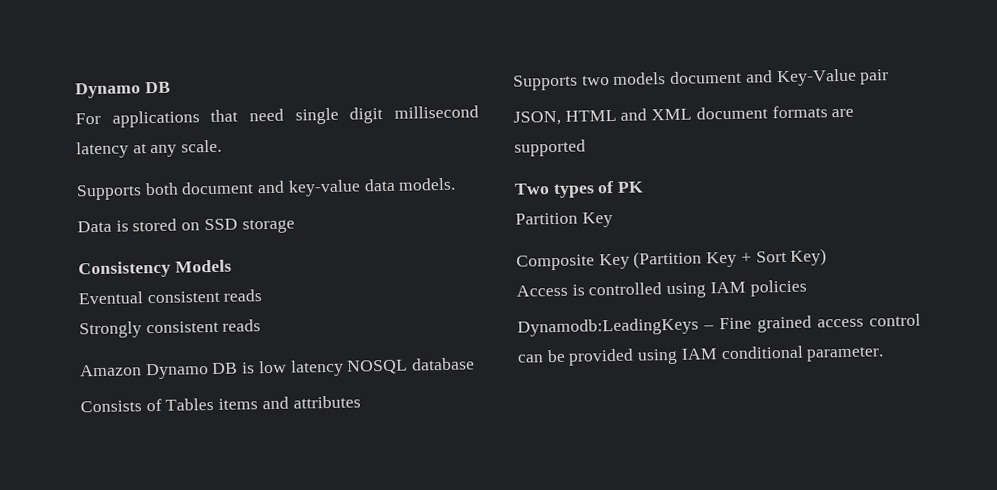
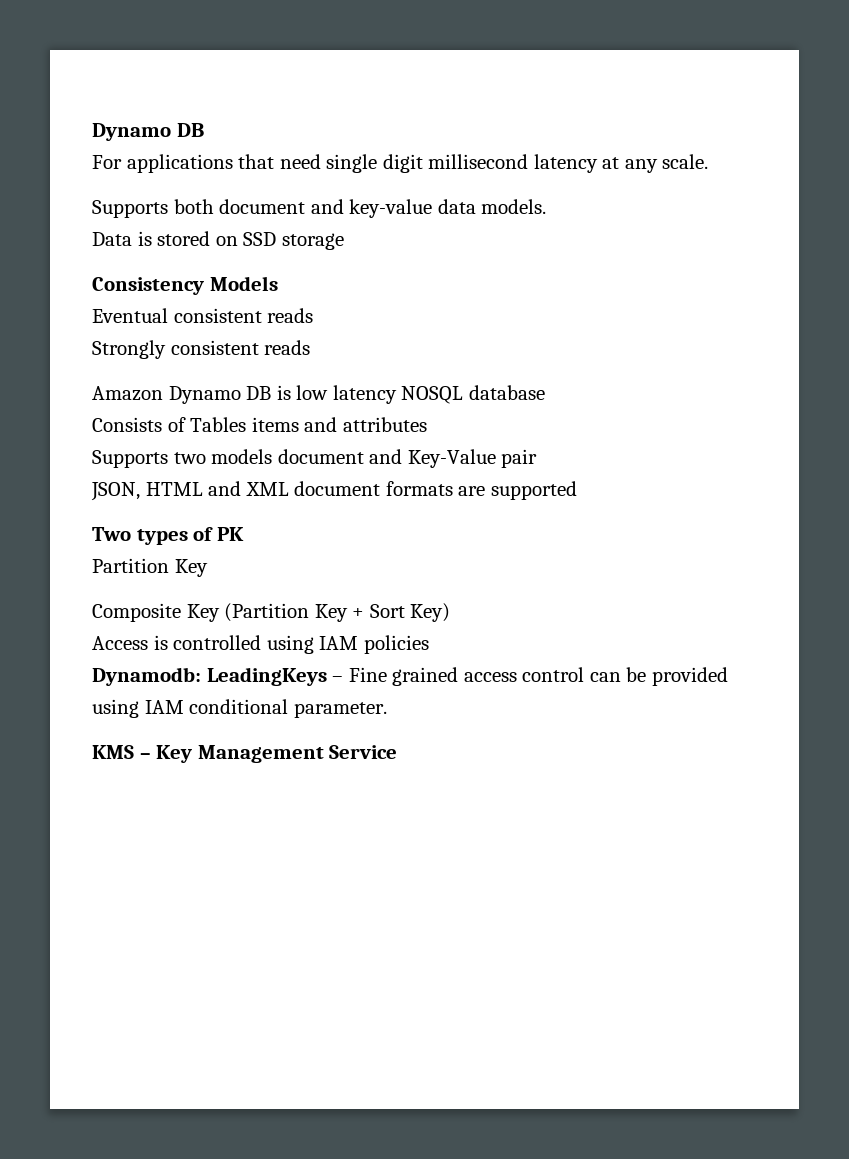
- Dynamodb:LeadingKeys – Fine grained access control can be provided using IAM conditional parameter.
+ Dynamodb: LeadingKeys – Fine grained access control can be provided using IAM conditional parameter.
+ KMS – Key Management Service

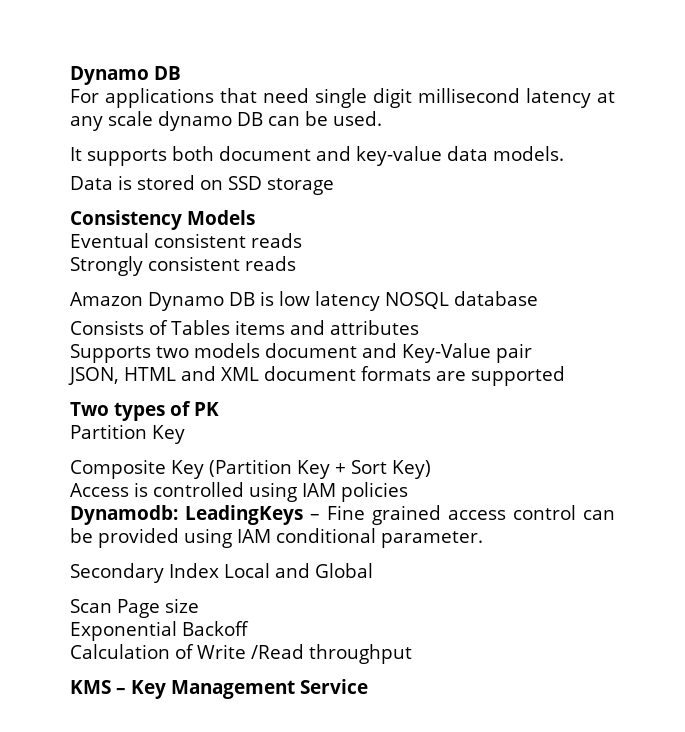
- For applications that need single digit millisecond latency at any scale.
- Supports both document and key-value data models.
+ For applications that need single digit millisecond latency at any scale dynamo DB can be used.
+ It supports both document and key-value data models.
+ Secondary Index Local and Global
+ Scan Page size
+ Exponential Backoff
+ Calculation of Write /Read throughput

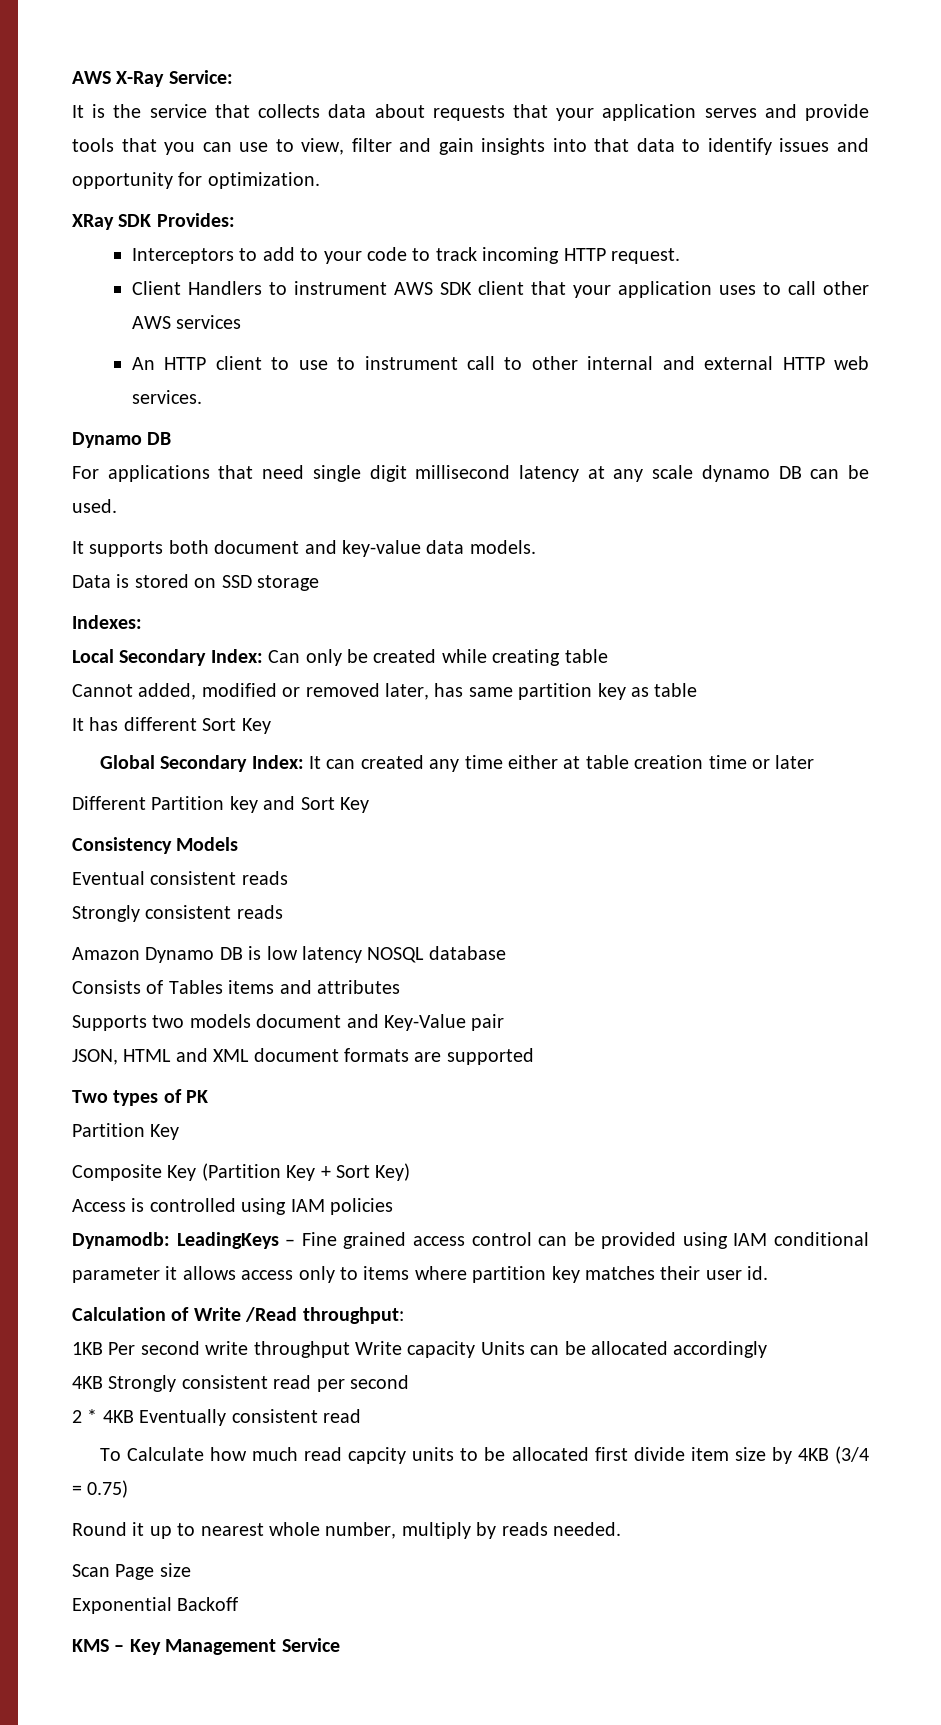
+ AWS X-Ray Service:
+ It is the service that collects data about requests that your application serves and provide tools that you can use to view, filter and gain insights into that data to identify issues and opportunity for optimization.
+ XRay SDK Provides:
+ Interceptors to add to your code to track incoming HTTP request.
+ Client Handlers to instrument AWS SDK client that your application uses to call other AWS services
+ An HTTP client to use to instrument call to other internal and external HTTP web services.
+ Indexes:
+ Local Secondary Index: Can only be created while creating table
+ Cannot added, modified or removed later, has same partition key as table
+ It has different Sort Key
+ Global Secondary Index: It can created any time either at table creation time or later
+ Different Partition key and Sort Key
- Dynamodb: LeadingKeys – Fine grained access control can be provided using IAM conditional parameter.
- Secondary Index Local and Global
+ Dynamodb: LeadingKeys – Fine grained access control can be provided using IAM conditional parameter it allows access only to items where partition key matches their user id.
+ Calculation of Write /Read throughput:
+ 1KB Per second write throughput Write capacity Units can be allocated accordingly
+ 4KB Strongly consistent read per second
+ 2 * 4KB Eventually consistent read
+ To Calculate how much read capcity units to be allocated first divide item size by 4KB (3/4 = 0.75)
+ Round it up to nearest whole number, multiply by reads needed.
- Calculation of Write /Read throughput

